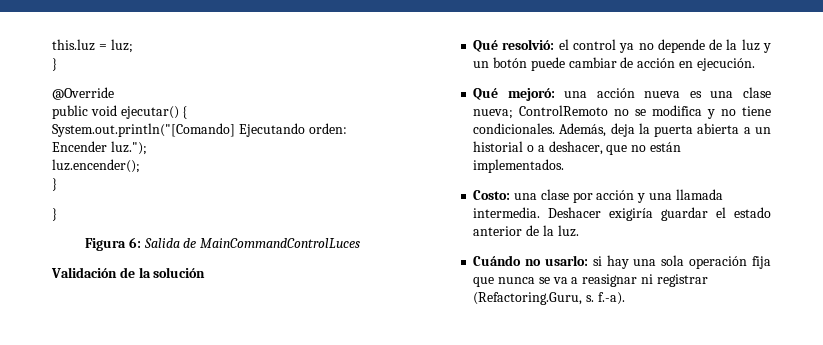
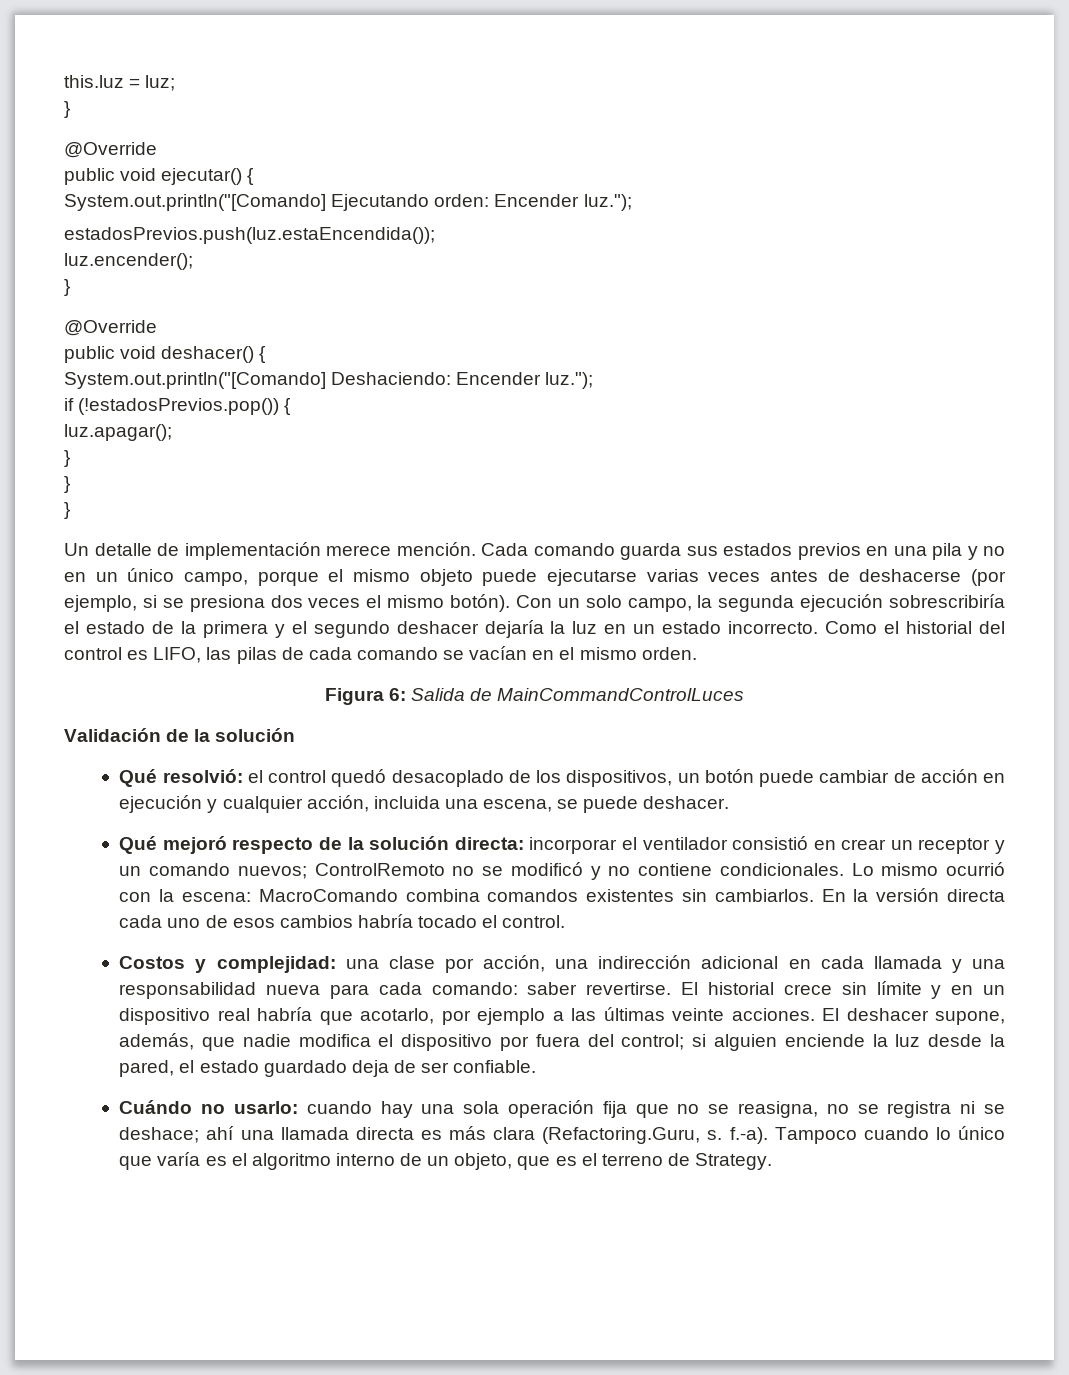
+ estadosPrevios.push(luz.estaEncendida());
  luz.encender();
  }
+ @Override
+ public void deshacer() {
+ System.out.println("[Comando] Deshaciendo: Encender luz.");
+ if (!estadosPrevios.pop()) {
+ luz.apagar();
  }
+ }
+ }
+ Un detalle de implementación merece mención. Cada comando guarda sus estados previos en una pila y no en un único campo, porque el mismo objeto puede ejecutarse varias veces antes de deshacerse (por ejemplo, si se presiona dos veces el mismo botón). Con un solo campo, la segunda ejecución sobrescribiría el estado de la primera y el segundo deshacer dejaría la luz en un estado incorrecto. Como el historial del control es LIFO, las pilas de cada comando se vacían en el mismo orden.
- Qué resolvió: el control ya no depende de la luz y un botón puede cambiar de acción en ejecución.
- Qué mejoró: una acción nueva es una clase nueva; ControlRemoto no se modifica y no tiene condicionales. Además, deja la puerta abierta a un historial o a deshacer, que no están implementados.
- Costo: una clase por acción y una llamada intermedia. Deshacer exigiría guardar el estado anterior de la luz.
+ Qué resolvió: el control quedó desacoplado de los dispositivos, un botón puede cambiar de acción en ejecución y cualquier acción, incluida una escena, se puede deshacer.
+ Qué mejoró respecto de la solución directa: incorporar el ventilador consistió en crear un receptor y un comando nuevos; ControlRemoto no se modificó y no contiene condicionales. Lo mismo ocurrió con la escena: MacroComando combina comandos existentes sin cambiarlos. En la versión directa cada uno de esos cambios habría tocado el control.
+ Costos y complejidad: una clase por acción, una indirección adicional en cada llamada y una responsabilidad nueva para cada comando: saber revertirse. El historial crece sin límite y en un dispositivo real habría que acotarlo, por ejemplo a las últimas veinte acciones. El deshacer supone, además, que nadie modifica el dispositivo por fuera del control; si alguien enciende la luz desde la pared, el estado guardado deja de ser confiable.
- Cuándo no usarlo: si hay una sola operación fija que nunca se va a reasignar ni registrar (Refactoring.Guru, s. f.-a).
+ Cuándo no usarlo: cuando hay una sola operación fija que no se reasigna, no se registra ni se deshace; ahí una llamada directa es más clara (Refactoring.Guru, s. f.-a). Tampoco cuando lo único que varía es el algoritmo interno de un objeto, que es el terreno de Strategy.

